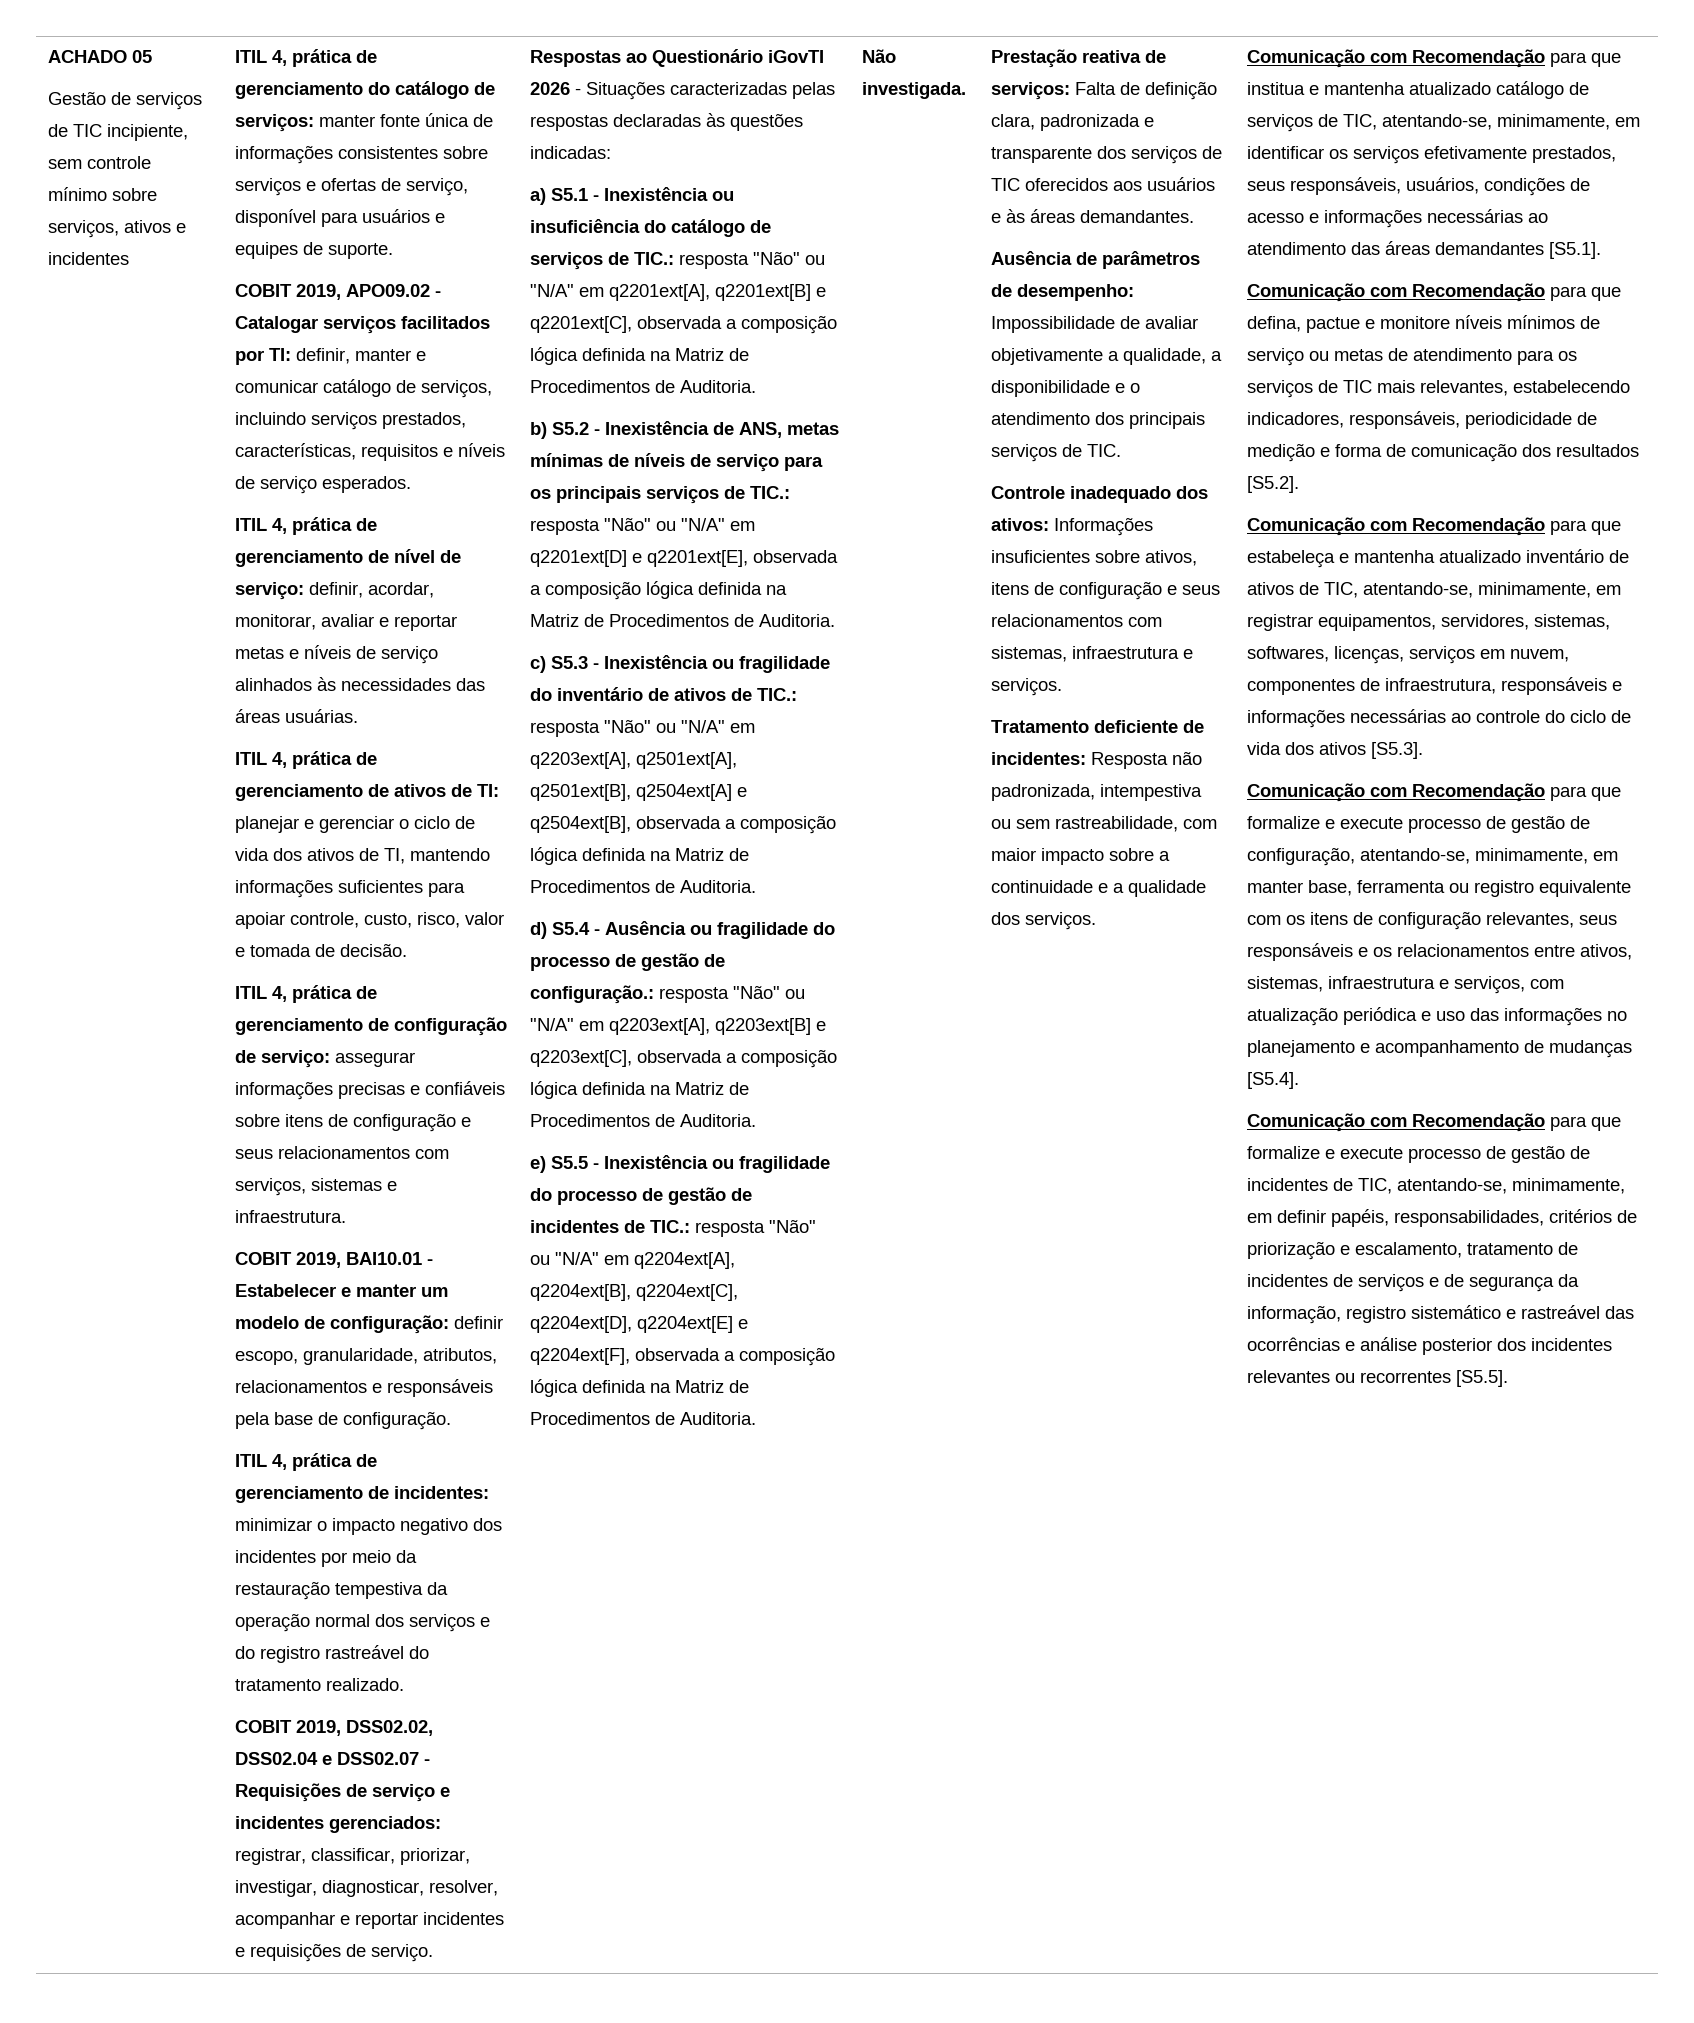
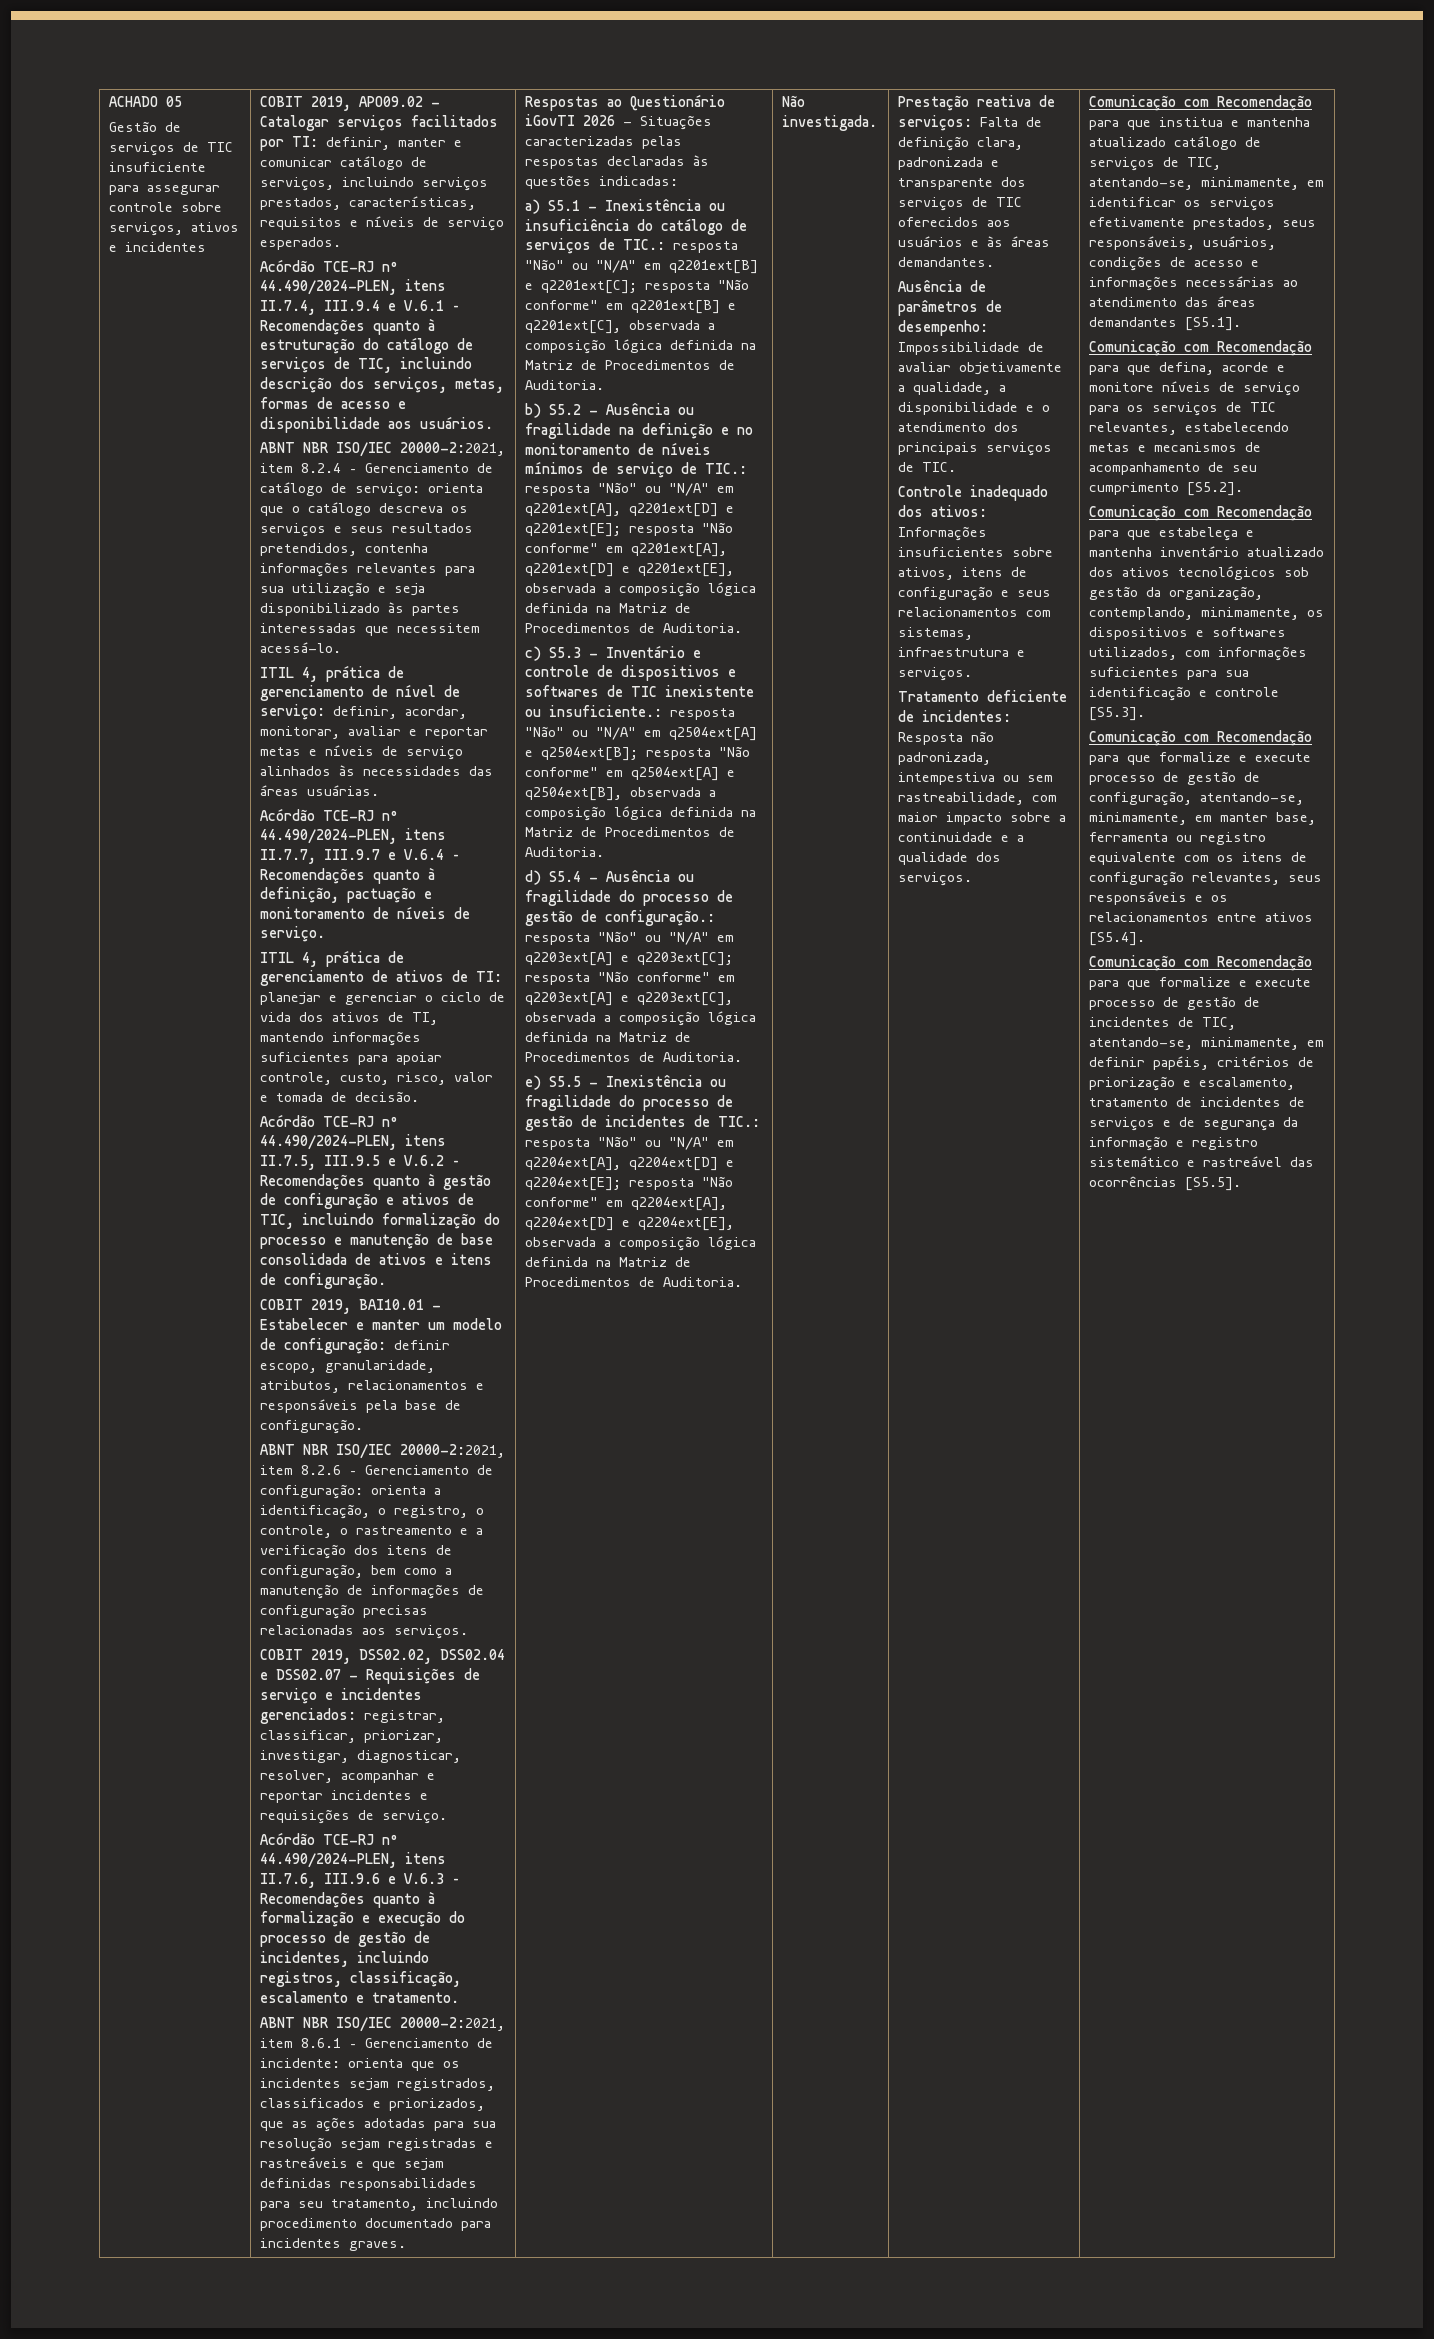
- Gestão de serviços de TIC incipiente, sem controle mínimo sobre serviços, ativos e incidentes
+ Gestão de serviços de TIC insuficiente para assegurar controle sobre serviços, ativos e incidentes
- ITIL 4, prática de gerenciamento do catálogo de serviços: manter fonte única de informações consistentes sobre serviços e ofertas de serviço, disponível para usuários e equipes de suporte.
+ Acórdão TCE-RJ nº 44.490/2024-PLEN, itens II.7.4, III.9.4 e V.6.1 – Recomendações quanto à estruturação do catálogo de serviços de TIC, incluindo descrição dos serviços, metas, formas de acesso e disponibilidade aos usuários.
+ ABNT NBR ISO/IEC 20000-2:2021, item 8.2.4 – Gerenciamento de catálogo de serviço: orienta que o catálogo descreva os serviços e seus resultados pretendidos, contenha informações relevantes para sua utilização e seja disponibilizado às partes interessadas que necessitem acessá-lo.
+ Acórdão TCE-RJ nº 44.490/2024-PLEN, itens II.7.7, III.9.7 e V.6.4 – Recomendações quanto à definição, pactuação e monitoramento de níveis de serviço.
- ITIL 4, prática de gerenciamento de configuração de serviço: assegurar informações precisas e confiáveis sobre itens de configuração e seus relacionamentos com serviços, sistemas e infraestrutura.
+ Acórdão TCE-RJ nº 44.490/2024-PLEN, itens II.7.5, III.9.5 e V.6.2 – Recomendações quanto à gestão de configuração e ativos de TIC, incluindo formalização do processo e manutenção de base consolidada de ativos e itens de configuração.
- ITIL 4, prática de gerenciamento de incidentes: minimizar o impacto negativo dos incidentes por meio da restauração tempestiva da operação normal dos serviços e do registro rastreável do tratamento realizado.
+ ABNT NBR ISO/IEC 20000-2:2021, item 8.2.6 – Gerenciamento de configuração: orienta a identificação, o registro, o controle, o rastreamento e a verificação dos itens de configuração, bem como a manutenção de informações de configuração precisas relacionadas aos serviços.
+ Acórdão TCE-RJ nº 44.490/2024-PLEN, itens II.7.6, III.9.6 e V.6.3 – Recomendações quanto à formalização e execução do processo de gestão de incidentes, incluindo registros, classificação, escalamento e tratamento.
+ ABNT NBR ISO/IEC 20000-2:2021, item 8.6.1 – Gerenciamento de incidente: orienta que os incidentes sejam registrados, classificados e priorizados, que as ações adotadas para sua resolução sejam registradas e rastreáveis e que sejam definidas responsabilidades para seu tratamento, incluindo procedimento documentado para incidentes graves.
- a) S5.1 - Inexistência ou insuficiência do catálogo de serviços de TIC.: resposta "Não" ou "N/A" em q2201ext[A], q2201ext[B] e q2201ext[C], observada a composição lógica definida na Matriz de Procedimentos de Auditoria.
+ a) S5.1 - Inexistência ou insuficiência do catálogo de serviços de TIC.: resposta "Não" ou "N/A" em q2201ext[B] e q2201ext[C]; resposta "Não conforme" em q2201ext[B] e q2201ext[C], observada a composição lógica definida na Matriz de Procedimentos de Auditoria.
- b) S5.2 - Inexistência de ANS, metas mínimas de níveis de serviço para os principais serviços de TIC.: resposta "Não" ou "N/A" em q2201ext[D] e q2201ext[E], observada a composição lógica definida na Matriz de Procedimentos de Auditoria.
+ b) S5.2 - Ausência ou fragilidade na definição e no monitoramento de níveis mínimos de serviço de TIC.: resposta "Não" ou "N/A" em q2201ext[A], q2201ext[D] e q2201ext[E]; resposta "Não conforme" em q2201ext[A], q2201ext[D] e q2201ext[E], observada a composição lógica definida na Matriz de Procedimentos de Auditoria.
- c) S5.3 - Inexistência ou fragilidade do inventário de ativos de TIC.: resposta "Não" ou "N/A" em q2203ext[A], q2501ext[A], q2501ext[B], q2504ext[A] e q2504ext[B], observada a composição lógica definida na Matriz de Procedimentos de Auditoria.
+ c) S5.3 - Inventário e controle de dispositivos e softwares de TIC inexistente ou insuficiente.: resposta "Não" ou "N/A" em q2504ext[A] e q2504ext[B]; resposta "Não conforme" em q2504ext[A] e q2504ext[B], observada a composição lógica definida na Matriz de Procedimentos de Auditoria.
- d) S5.4 - Ausência ou fragilidade do processo de gestão de configuração.: resposta "Não" ou "N/A" em q2203ext[A], q2203ext[B] e q2203ext[C], observada a composição lógica definida na Matriz de Procedimentos de Auditoria.
+ d) S5.4 - Ausência ou fragilidade do processo de gestão de configuração.: resposta "Não" ou "N/A" em q2203ext[A] e q2203ext[C]; resposta "Não conforme" em q2203ext[A] e q2203ext[C], observada a composição lógica definida na Matriz de Procedimentos de Auditoria.
- e) S5.5 - Inexistência ou fragilidade do processo de gestão de incidentes de TIC.: resposta "Não" ou "N/A" em q2204ext[A], q2204ext[B], q2204ext[C], q2204ext[D], q2204ext[E] e q2204ext[F], observada a composição lógica definida na Matriz de Procedimentos de Auditoria.
+ e) S5.5 - Inexistência ou fragilidade do processo de gestão de incidentes de TIC.: resposta "Não" ou "N/A" em q2204ext[A], q2204ext[D] e q2204ext[E]; resposta "Não conforme" em q2204ext[A], q2204ext[D] e q2204ext[E], observada a composição lógica definida na Matriz de Procedimentos de Auditoria.
- Comunicação com Recomendação para que defina, pactue e monitore níveis mínimos de serviço ou metas de atendimento para os serviços de TIC mais relevantes, estabelecendo indicadores, responsáveis, periodicidade de medição e forma de comunicação dos resultados [S5.2].
+ Comunicação com Recomendação para que defina, acorde e monitore níveis de serviço para os serviços de TIC relevantes, estabelecendo metas e mecanismos de acompanhamento de seu cumprimento [S5.2].
- Comunicação com Recomendação para que estabeleça e mantenha atualizado inventário de ativos de TIC, atentando-se, minimamente, em registrar equipamentos, servidores, sistemas, softwares, licenças, serviços em nuvem, componentes de infraestrutura, responsáveis e informações necessárias ao controle do ciclo de vida dos ativos [S5.3].
+ Comunicação com Recomendação para que estabeleça e mantenha inventário atualizado dos ativos tecnológicos sob gestão da organização, contemplando, minimamente, os dispositivos e softwares utilizados, com informações suficientes para sua identificação e controle [S5.3].
- Comunicação com Recomendação para que formalize e execute processo de gestão de configuração, atentando-se, minimamente, em manter base, ferramenta ou registro equivalente com os itens de configuração relevantes, seus responsáveis e os relacionamentos entre ativos, sistemas, infraestrutura e serviços, com atualização periódica e uso das informações no planejamento e acompanhamento de mudanças [S5.4].
+ Comunicação com Recomendação para que formalize e execute processo de gestão de configuração, atentando-se, minimamente, em manter base, ferramenta ou registro equivalente com os itens de configuração relevantes, seus responsáveis e os relacionamentos entre ativos [S5.4].
- Comunicação com Recomendação para que formalize e execute processo de gestão de incidentes de TIC, atentando-se, minimamente, em definir papéis, responsabilidades, critérios de priorização e escalamento, tratamento de incidentes de serviços e de segurança da informação, registro sistemático e rastreável das ocorrências e análise posterior dos incidentes relevantes ou recorrentes [S5.5].
+ Comunicação com Recomendação para que formalize e execute processo de gestão de incidentes de TIC, atentando-se, minimamente, em definir papéis, critérios de priorização e escalamento, tratamento de incidentes de serviços e de segurança da informação e registro sistemático e rastreável das ocorrências [S5.5].

